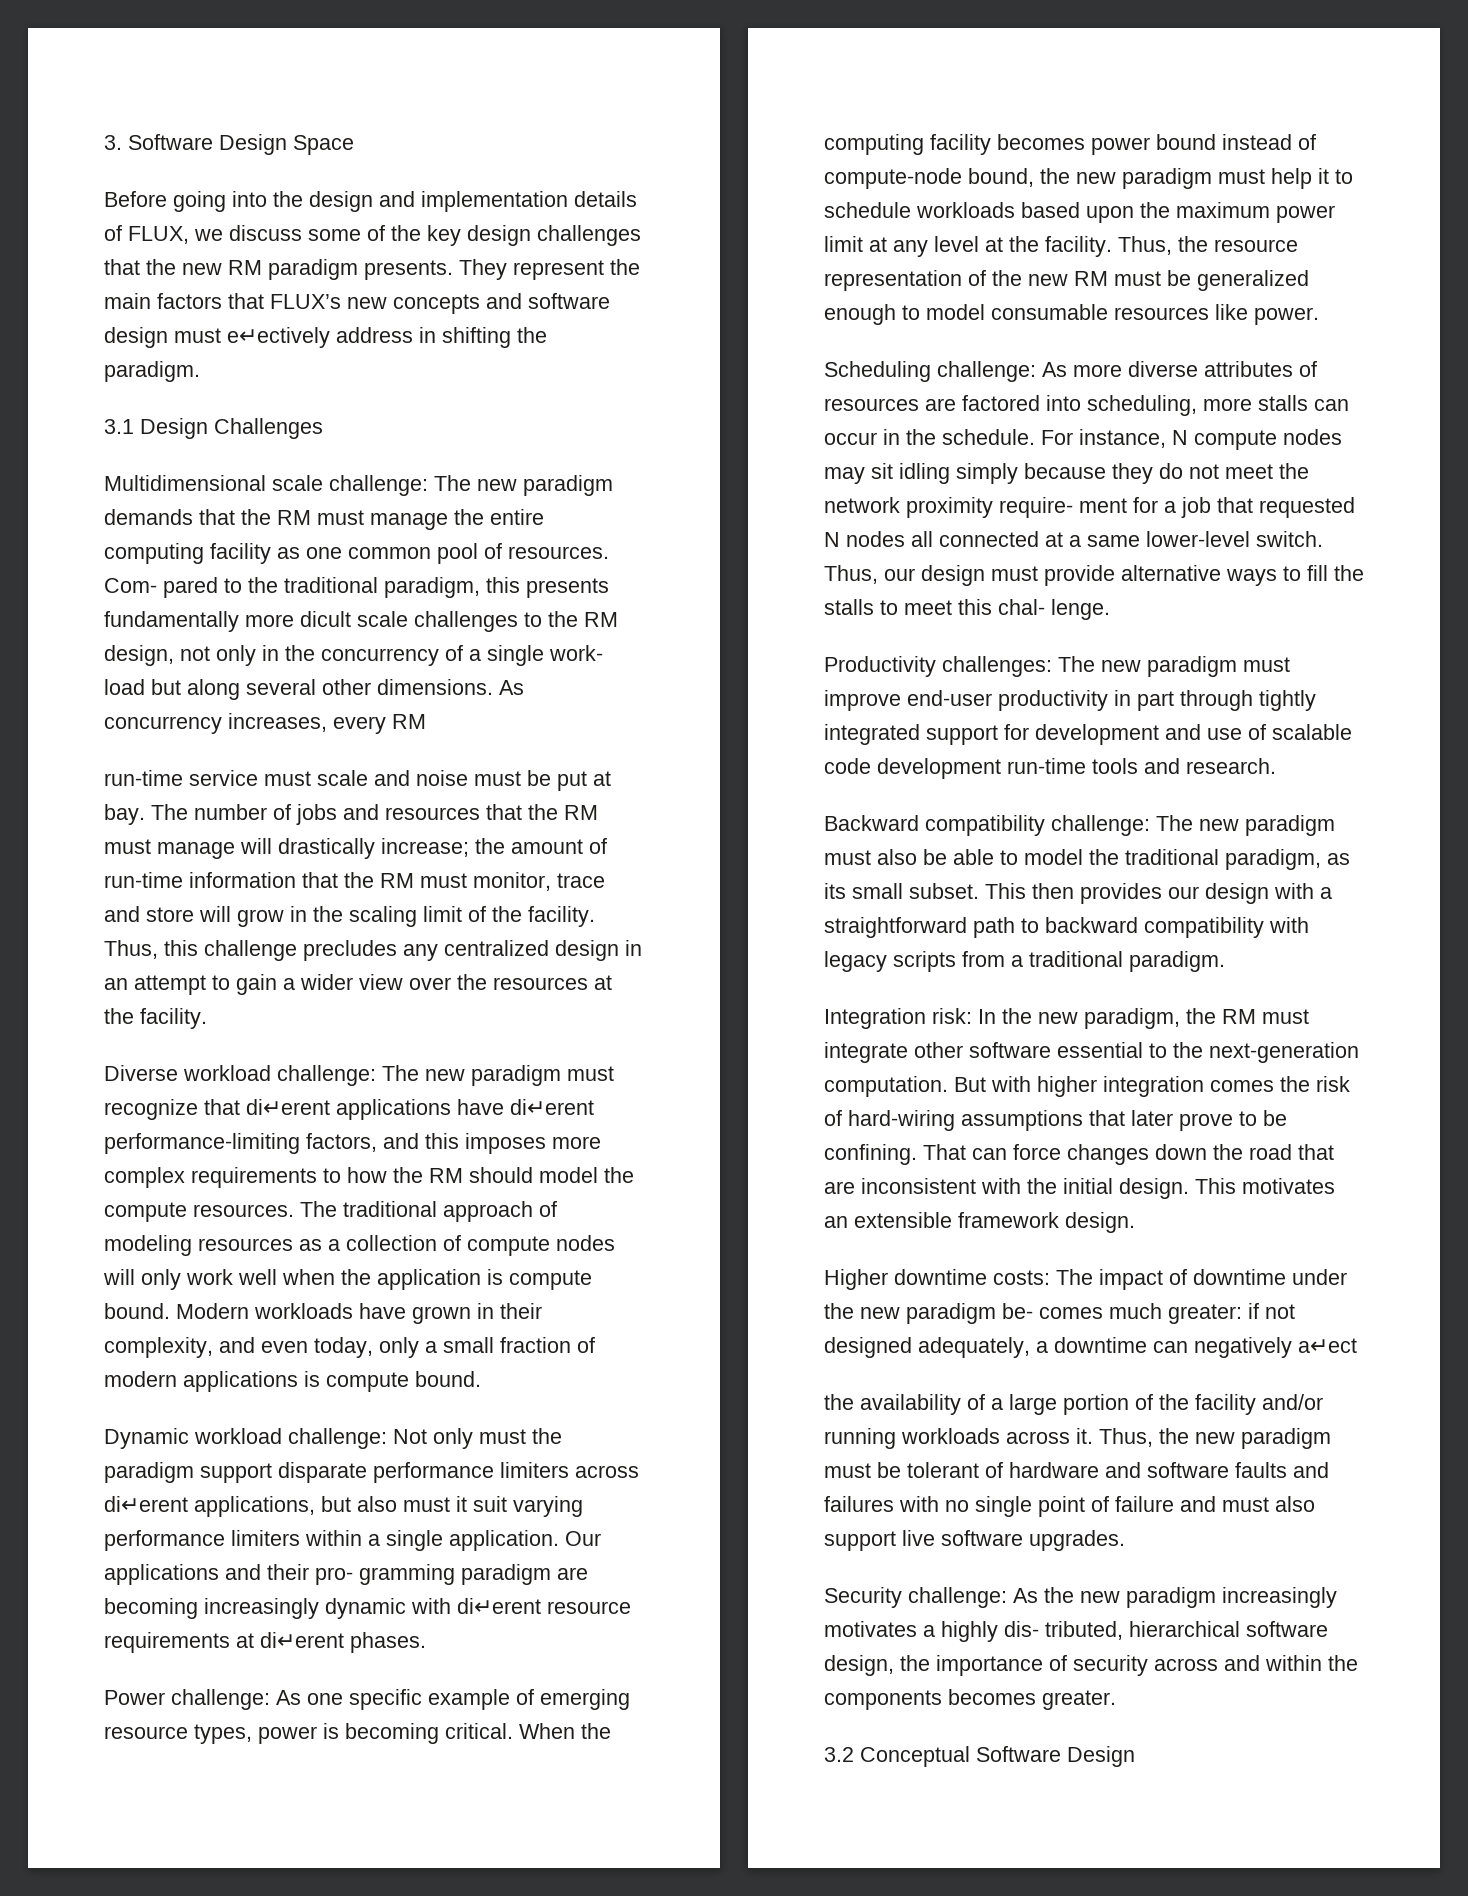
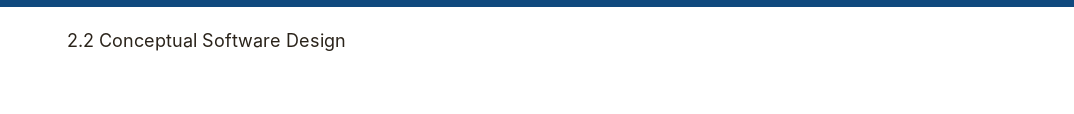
- 3. Software Design Space
- Before going into the design and implementation details of FLUX, we discuss some of the key design challenges that the new RM paradigm presents. They represent the main factors that FLUX’s new concepts and software design must e↵ectively address in shifting the paradigm.
- 3.1 Design Challenges
- Multidimensional scale challenge: The new paradigm demands that the RM must manage the entire computing facility as one common pool of resources. Com- pared to the traditional paradigm, this presents fundamentally more dicult scale challenges to the RM design, not only in the concurrency of a single work- load but along several other dimensions. As concurrency increases, every RM
- run-time service must scale and noise must be put at bay. The number of jobs and resources that the RM must manage will drastically increase; the amount of run-time information that the RM must monitor, trace and store will grow in the scaling limit of the facility. Thus, this challenge precludes any centralized design in an attempt to gain a wider view over the resources at the facility.
- Diverse workload challenge: The new paradigm must recognize that di↵erent applications have di↵erent performance-limiting factors, and this imposes more complex requirements to how the RM should model the compute resources. The traditional approach of modeling resources as a collection of compute nodes will only work well when the application is compute bound. Modern workloads have grown in their complexity, and even today, only a small fraction of modern applications is compute bound.
- Dynamic workload challenge: Not only must the paradigm support disparate performance limiters across di↵erent applications, but also must it suit varying performance limiters within a single application. Our applications and their pro- gramming paradigm are becoming increasingly dynamic with di↵erent resource requirements at di↵erent phases.
- Power challenge: As one specific example of emerging resource types, power is becoming critical. When the computing facility becomes power bound instead of compute-node bound, the new paradigm must help it to schedule workloads based upon the maximum power limit at any level at the facility. Thus, the resource representation of the new RM must be generalized enough to model consumable resources like power.
- Scheduling challenge: As more diverse attributes of resources are factored into scheduling, more stalls can occur in the schedule. For instance, N compute nodes may sit idling simply because they do not meet the network proximity require- ment for a job that requested N nodes all connected at a same lower-level switch. Thus, our design must provide alternative ways to fill the stalls to meet this chal- lenge.
- Productivity challenges: The new paradigm must improve end-user productivity in part through tightly integrated support for development and use of scalable code development run-time tools and research.
- Backward compatibility challenge: The new paradigm must also be able to model the traditional paradigm, as its small subset. This then provides our design with a straightforward path to backward compatibility with legacy scripts from a traditional paradigm.
- Integration risk: In the new paradigm, the RM must integrate other software essential to the next-generation computation. But with higher integration comes the risk of hard-wiring assumptions that later prove to be confining. That can force changes down the road that are inconsistent with the initial design. This motivates an extensible framework design.
- Higher downtime costs: The impact of downtime under the new paradigm be- comes much greater: if not designed adequately, a downtime can negatively a↵ect
- the availability of a large portion of the facility and/or running workloads across it. Thus, the new paradigm must be tolerant of hardware and software faults and failures with no single point of failure and must also support live software upgrades.
- Security challenge: As the new paradigm increasingly motivates a highly dis- tributed, hierarchical software design, the importance of security across and within the components becomes greater.
- 3.2 Conceptual Software Design
+ 2.2 Conceptual Software Design

